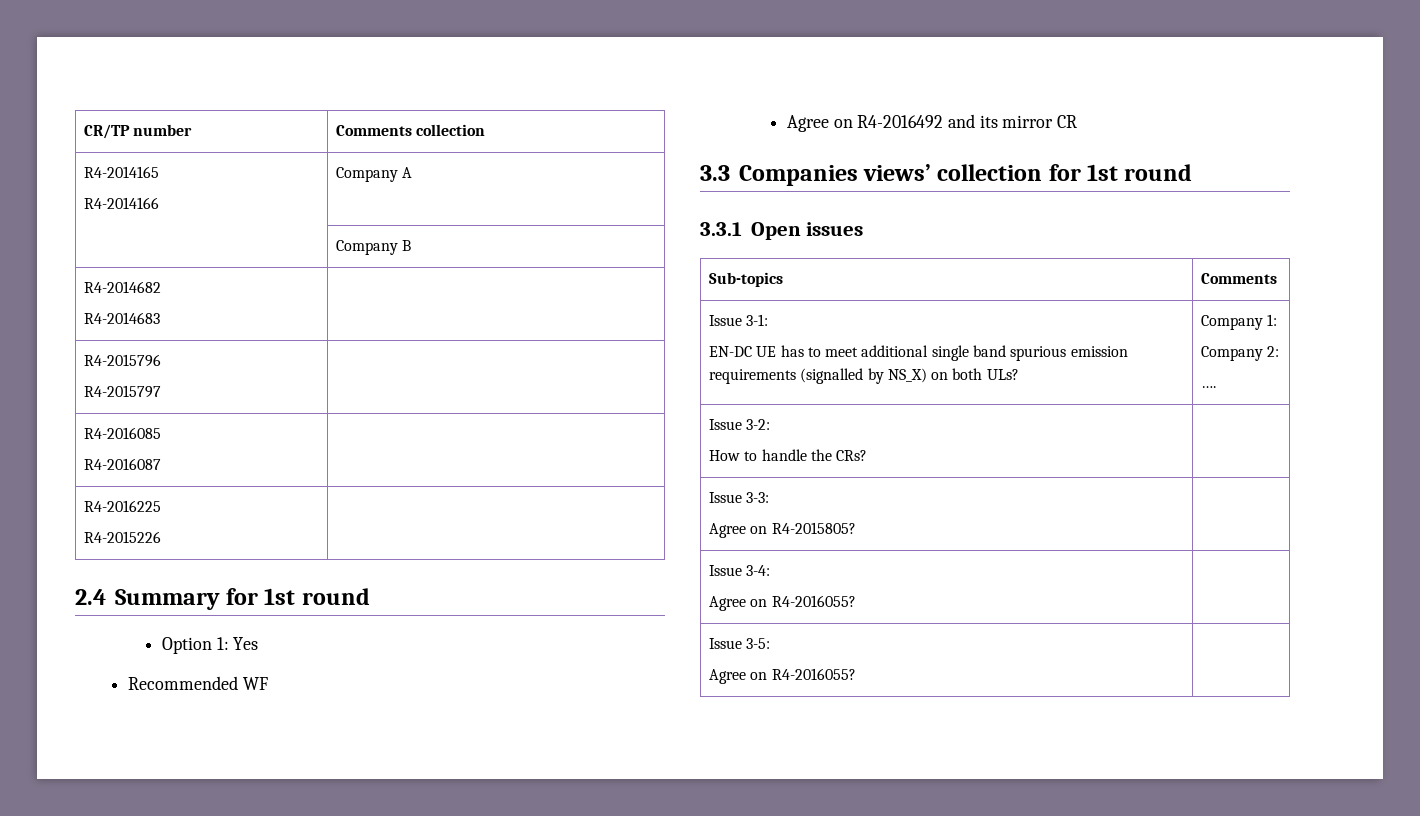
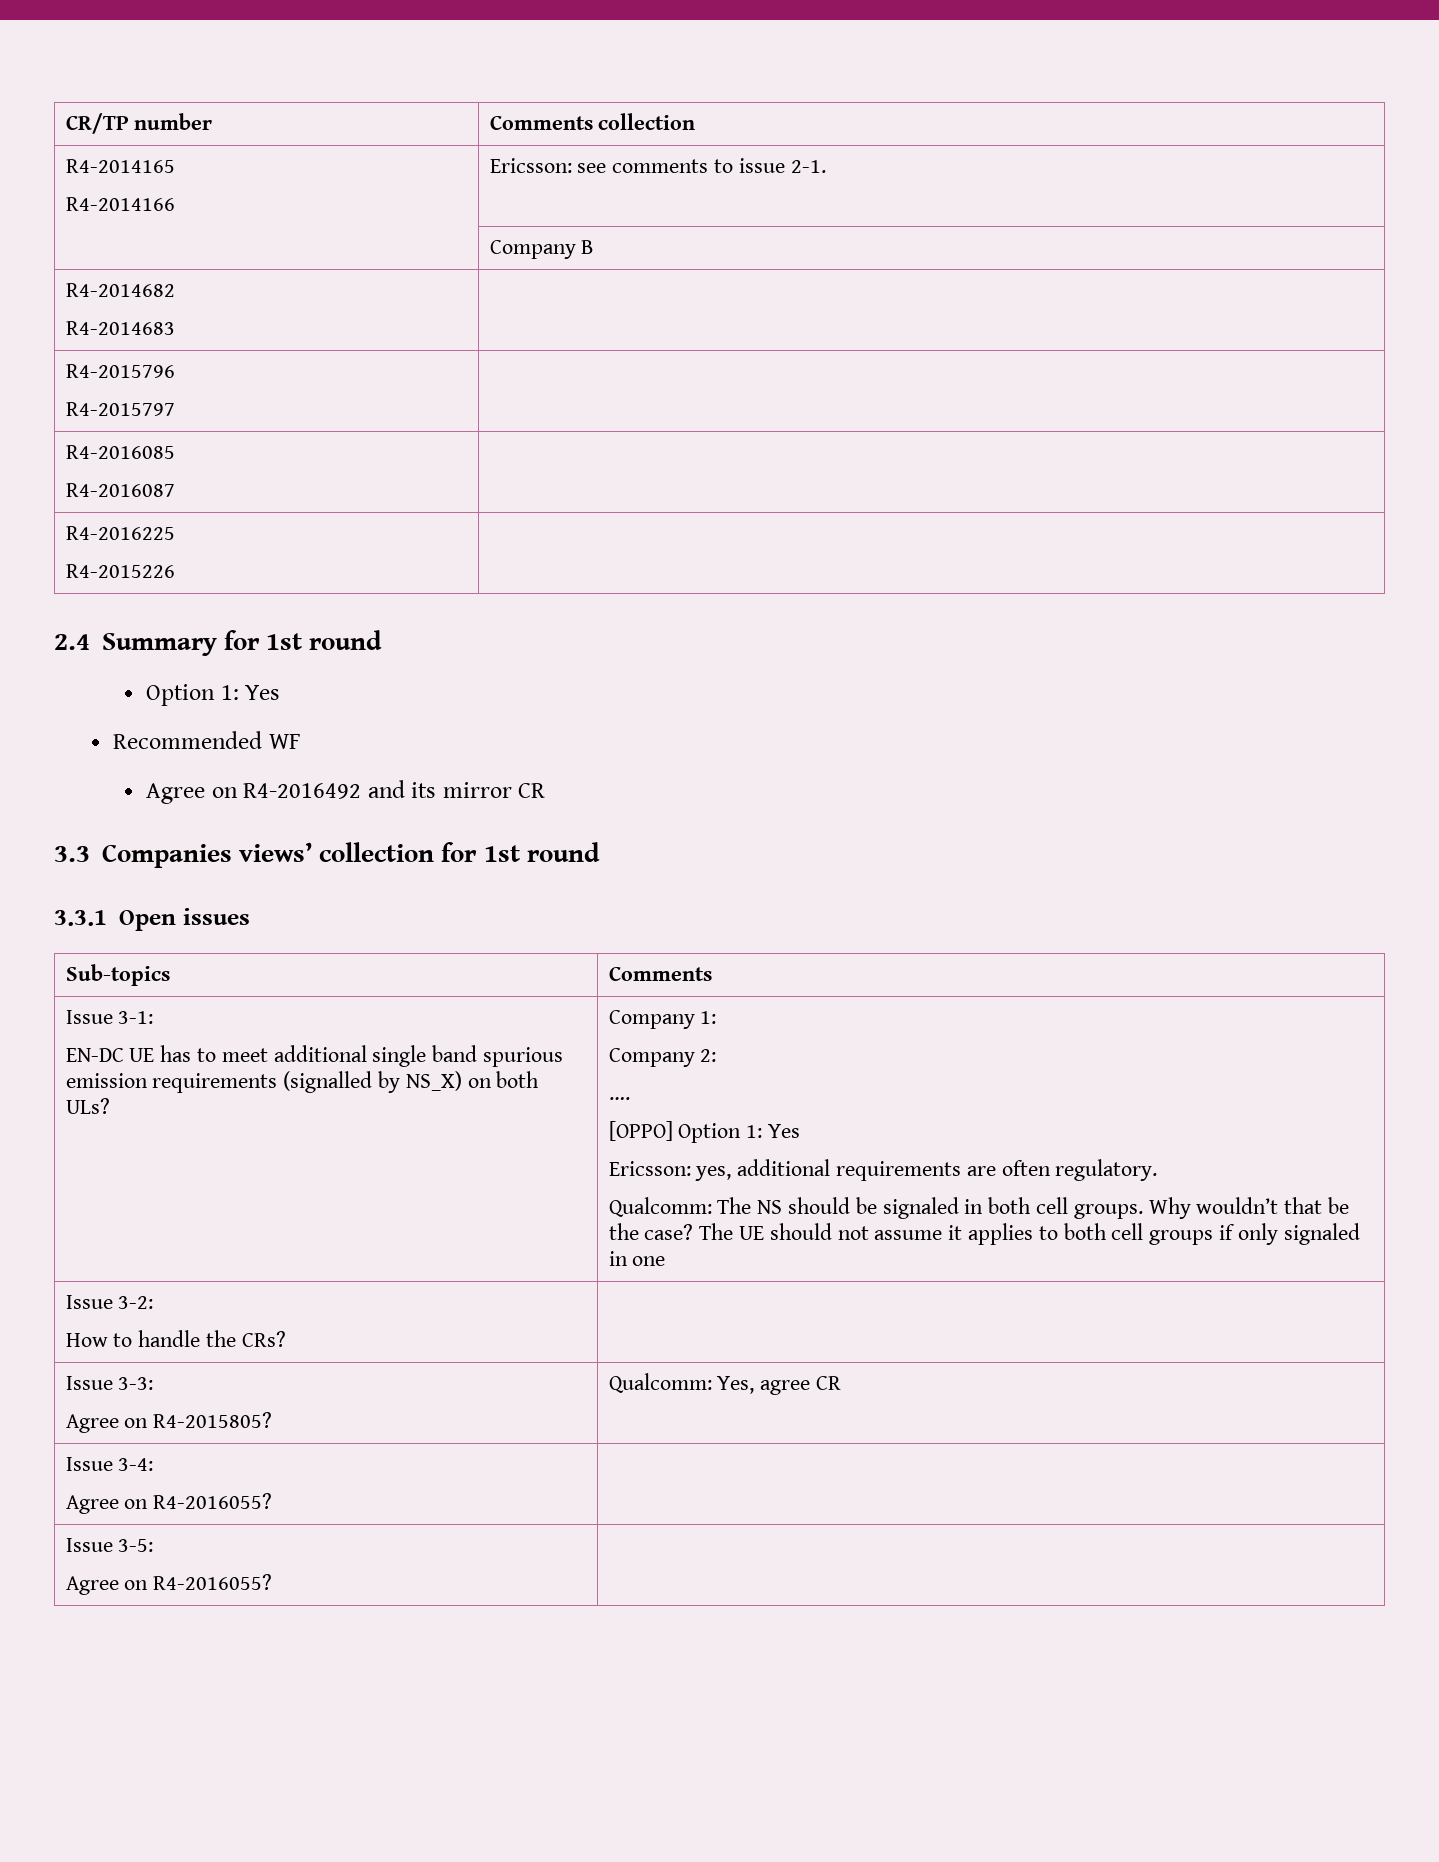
  R4-2014165
- R4-2014166 | Company A
+ R4-2014166 | Ericsson: see comments to issue 2-1.
+ [OPPO] Option 1: Yes
+ Ericsson: yes, additional requirements are often regulatory.
+ Qualcomm: The NS should be signaled in both cell groups. Why wouldn’t that be the case? The UE should not assume it applies to both cell groups if only signaled in one
  Issue 3-3:
- Agree on R4-2015805? |
+ Agree on R4-2015805? | Qualcomm: Yes, agree CR

